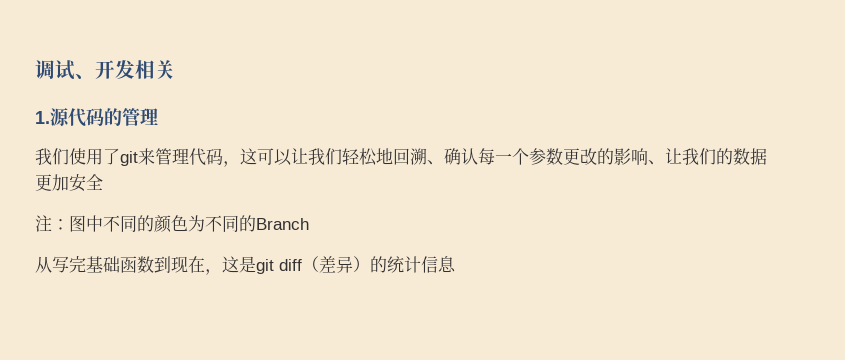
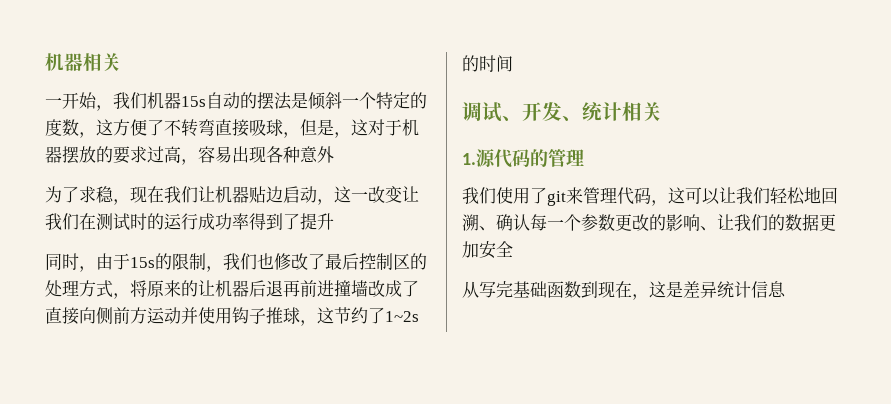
+ 机器相关
+ 一开始，我们机器15s自动的摆法是倾斜一个特定的度数，这方便了不转弯直接吸球，但是，这对于机器摆放的要求过高，容易出现各种意外
+ 为了求稳，现在我们让机器贴边启动，这一改变让我们在测试时的运行成功率得到了提升
+ 同时，由于15s的限制，我们也修改了最后控制区的处理方式，将原来的让机器后退再前进撞墙改成了直接向侧前方运动并使用钩子推球，这节约了1~2s的时间
- 调试、开发相关
+ 调试、开发、统计相关
- 注：图中不同的颜色为不同的Branch
- 从写完基础函数到现在，这是git diff（差异）的统计信息
+ 从写完基础函数到现在，这是差异统计信息

